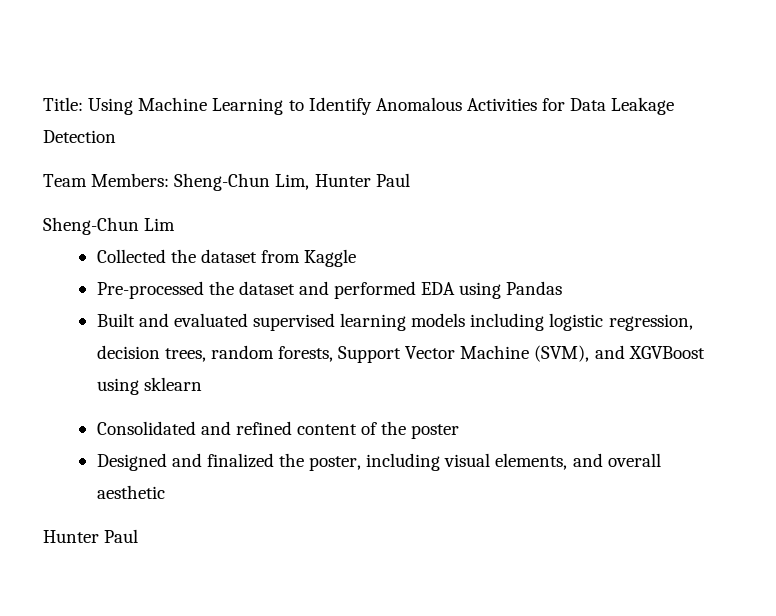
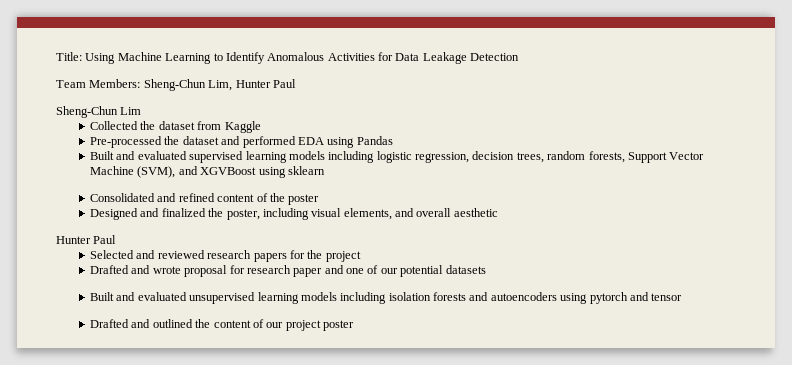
+ Selected and reviewed research papers for the project
+ Drafted and wrote proposal for research paper and one of our potential datasets
+ Built and evaluated unsupervised learning models including isolation forests and autoencoders using pytorch and tensor
+ Drafted and outlined the content of our project poster

